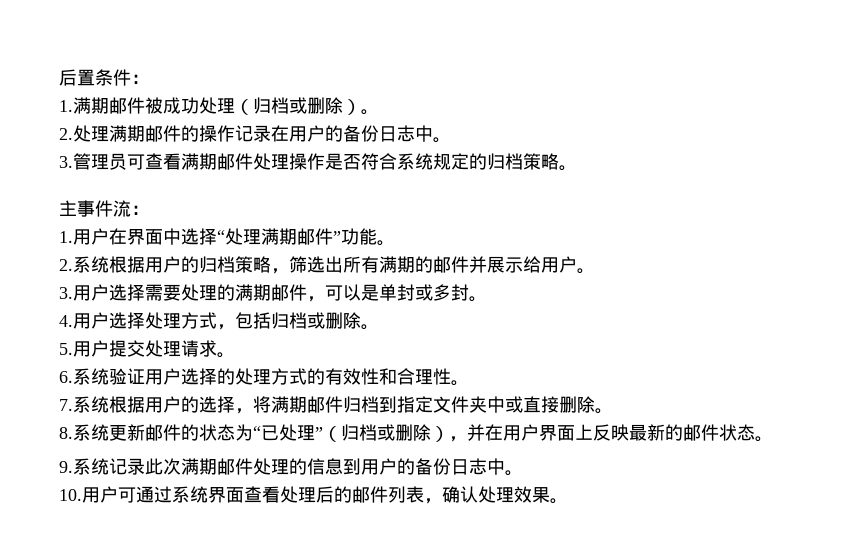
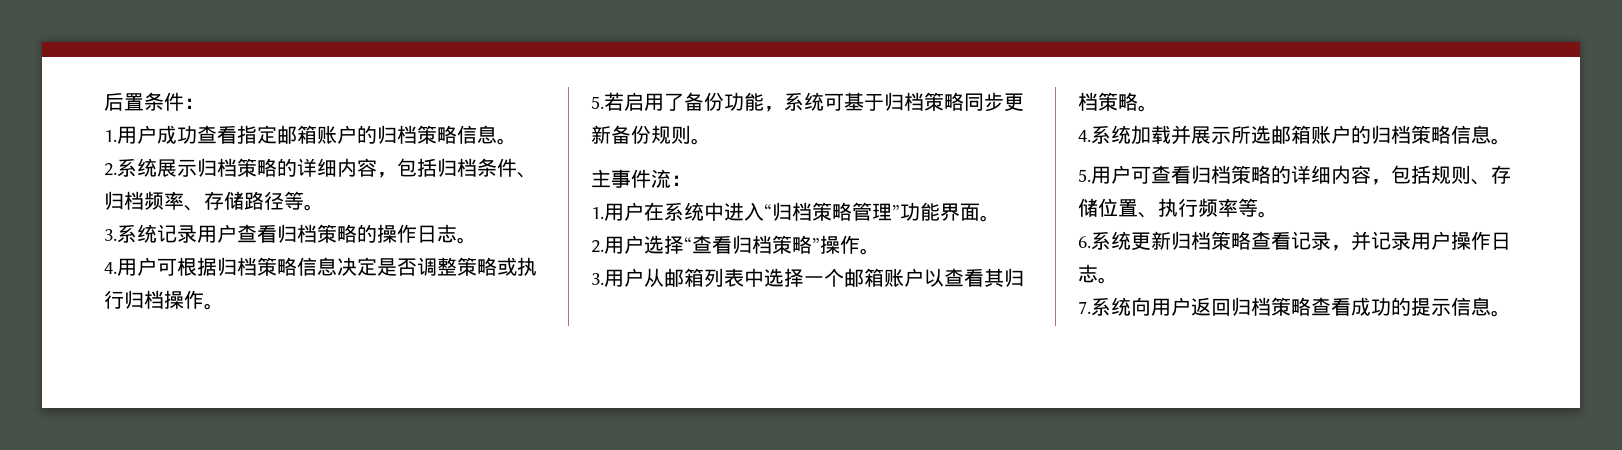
- 1.满期邮件被成功处理（归档或删除）。
- 2.处理满期邮件的操作记录在用户的备份日志中。
- 3.管理员可查看满期邮件处理操作是否符合系统规定的归档策略。
+ 1.用户成功查看指定邮箱账户的归档策略信息。
+ 2.系统展示归档策略的详细内容，包括归档条件、归档频率、存储路径等。
+ 3.系统记录用户查看归档策略的操作日志。
+ 4.用户可根据归档策略信息决定是否调整策略或执行归档操作。
+ 5.若启用了备份功能，系统可基于归档策略同步更新备份规则。
- 1.用户在界面中选择“处理满期邮件”功能。
- 2.系统根据用户的归档策略，筛选出所有满期的邮件并展示给用户。
- 3.用户选择需要处理的满期邮件，可以是单封或多封。
- 4.用户选择处理方式，包括归档或删除。
- 5.用户提交处理请求。
- 6.系统验证用户选择的处理方式的有效性和合理性。
- 7.系统根据用户的选择，将满期邮件归档到指定文件夹中或直接删除。
- 8.系统更新邮件的状态为“已处理”（归档或删除），并在用户界面上反映最新的邮件状态。
- 9.系统记录此次满期邮件处理的信息到用户的备份日志中。
- 10.用户可通过系统界面查看处理后的邮件列表，确认处理效果。
+ 1.用户在系统中进入“归档策略管理”功能界面。
+ 2.用户选择“查看归档策略”操作。
+ 3.用户从邮箱列表中选择一个邮箱账户以查看其归档策略。
+ 4.系统加载并展示所选邮箱账户的归档策略信息。
+ 5.用户可查看归档策略的详细内容，包括规则、存储位置、执行频率等。
+ 6.系统更新归档策略查看记录，并记录用户操作日志。
+ 7.系统向用户返回归档策略查看成功的提示信息。

